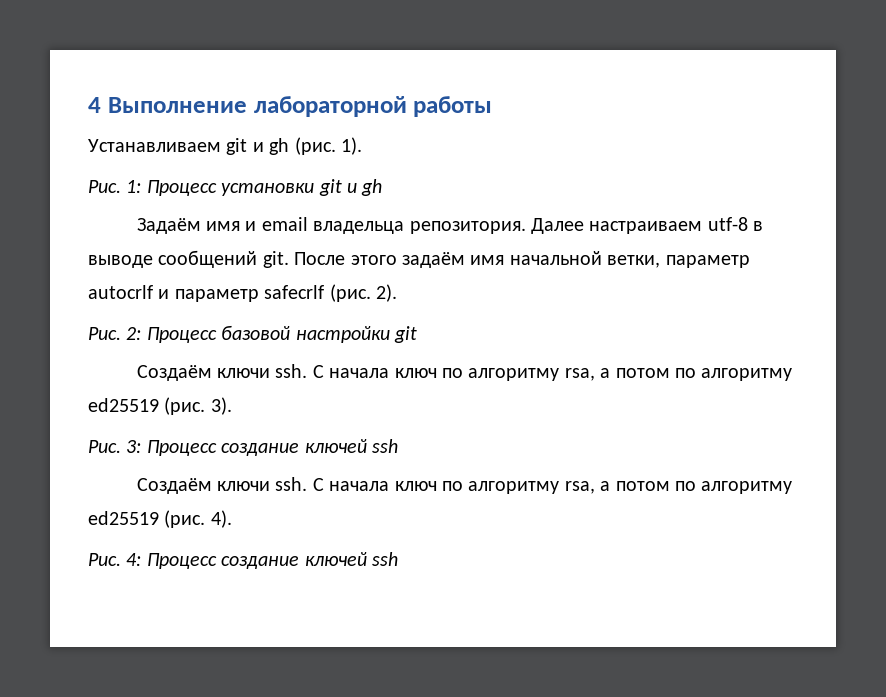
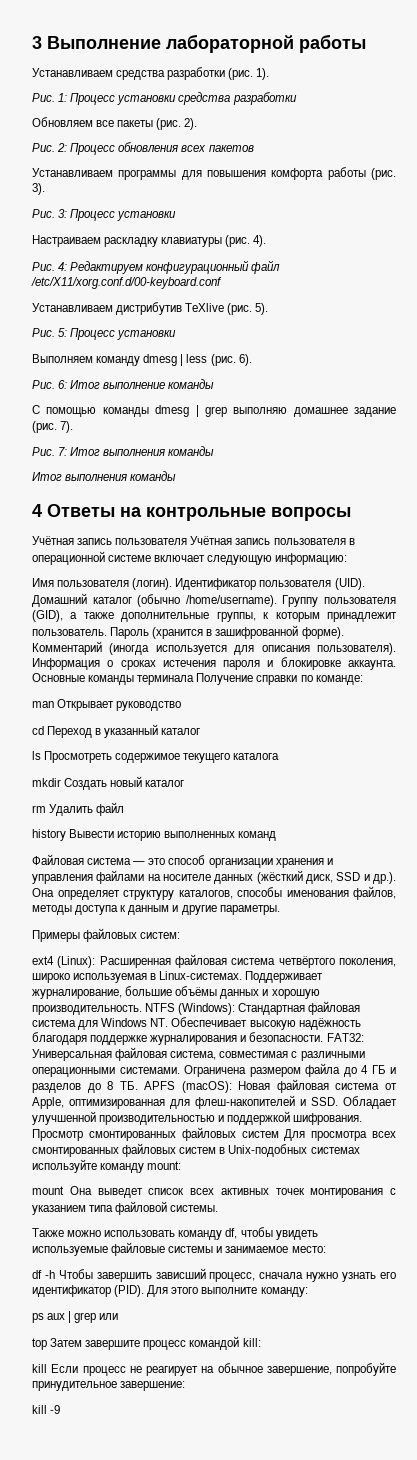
- 4 Выполнение лабораторной работы
+ 3 Выполнение лабораторной работы
- Устанавливаем git и gh (рис.
+ Устанавливаем средства разработки (рис.
- Рис. 1: Процесс установки git и gh
- Задаём имя и email владельца репозитория. Далее настраиваем utf-8 в выводе сообщений git. После этого задаём имя начальной ветки, параметр autocrlf и параметр safecrlf (рис.
+ Рис. 1: Процесс установки средства разработки
+ Обновляем все пакеты (рис.
- Рис. 2: Процесс базовой настройки git
- Создаём ключи ssh. С начала ключ по алгоритму rsa, а потом по алгоритму ed25519 (рис.
+ Рис. 2: Процесс обновления всех пакетов
+ Устанавливаем программы для повышения комфорта работы (рис.
- Рис. 3: Процесс создание ключей ssh
- Создаём ключи ssh. С начала ключ по алгоритму rsa, а потом по алгоритму ed25519 (рис. 4).
- Рис. 4: Процесс создание ключей ssh
+ Рис. 3: Процесс установки
+ Настраиваем раскладку клавиатуры (рис. 4).
+ Рис. 4: Редактируем конфигурационный файл /etc/X11/xorg.conf.d/00-keyboard.conf
+ Устанавливаем дистрибутив TeXlive (рис. 5).
+ Рис. 5: Процесс установки
+ Выполняем команду dmesg | less (рис. 6).
+ Рис. 6: Итог выполнение команды
+ С помощью команды dmesg | grep выполняю домашнее задание (рис. 7).
+ Рис. 7: Итог выполнения команды
+ Итог выполнения команды
+ 4 Ответы на контрольные вопросы
+ Учётная запись пользователя Учётная запись пользователя в операционной системе включает следующую информацию:
+ Имя пользователя (логин). Идентификатор пользователя (UID). Домашний каталог (обычно /home/username). Группу пользователя (GID), а также дополнительные группы, к которым принадлежит пользователь. Пароль (хранится в зашифрованной форме). Комментарий (иногда используется для описания пользователя). Информация о сроках истечения пароля и блокировке аккаунта. Основные команды терминала Получение справки по команде:
+ man Открывает руководство
+ cd Переход в указанный каталог
+ ls Просмотреть содержимое текущего каталога
+ mkdir Создать новый каталог
+ rm Удалить файл
+ history Вывести историю выполненных команд
+ Файловая система — это способ организации хранения и управления файлами на носителе данных (жёсткий диск, SSD и др.). Она определяет структуру каталогов, способы именования файлов, методы доступа к данным и другие параметры.
+ Примеры файловых систем:
+ ext4 (Linux): Расширенная файловая система четвёртого поколения, широко используемая в Linux-системах. Поддерживает журналирование, большие объёмы данных и хорошую производительность. NTFS (Windows): Стандартная файловая система для Windows NT. Обеспечивает высокую надёжность благодаря поддержке журналирования и безопасности. FAT32: Универсальная файловая система, совместимая с различными операционными системами. Ограничена размером файла до 4 ГБ и разделов до 8 ТБ. APFS (macOS): Новая файловая система от Apple, оптимизированная для флеш-накопителей и SSD. Обладает улучшенной производительностью и поддержкой шифрования. Просмотр смонтированных файловых систем Для просмотра всех смонтированных файловых систем в Unix-подобных системах используйте команду mount:
+ mount Она выведет список всех активных точек монтирования с указанием типа файловой системы.
+ Также можно использовать команду df, чтобы увидеть используемые файловые системы и занимаемое место:
+ df -h Чтобы завершить зависший процесс, сначала нужно узнать его идентификатор (PID). Для этого выполните команду:
+ ps aux | grep или
+ top Затем завершите процесс командой kill:
+ kill Если процесс не реагирует на обычное завершение, попробуйте принудительное завершение:
+ kill -9

